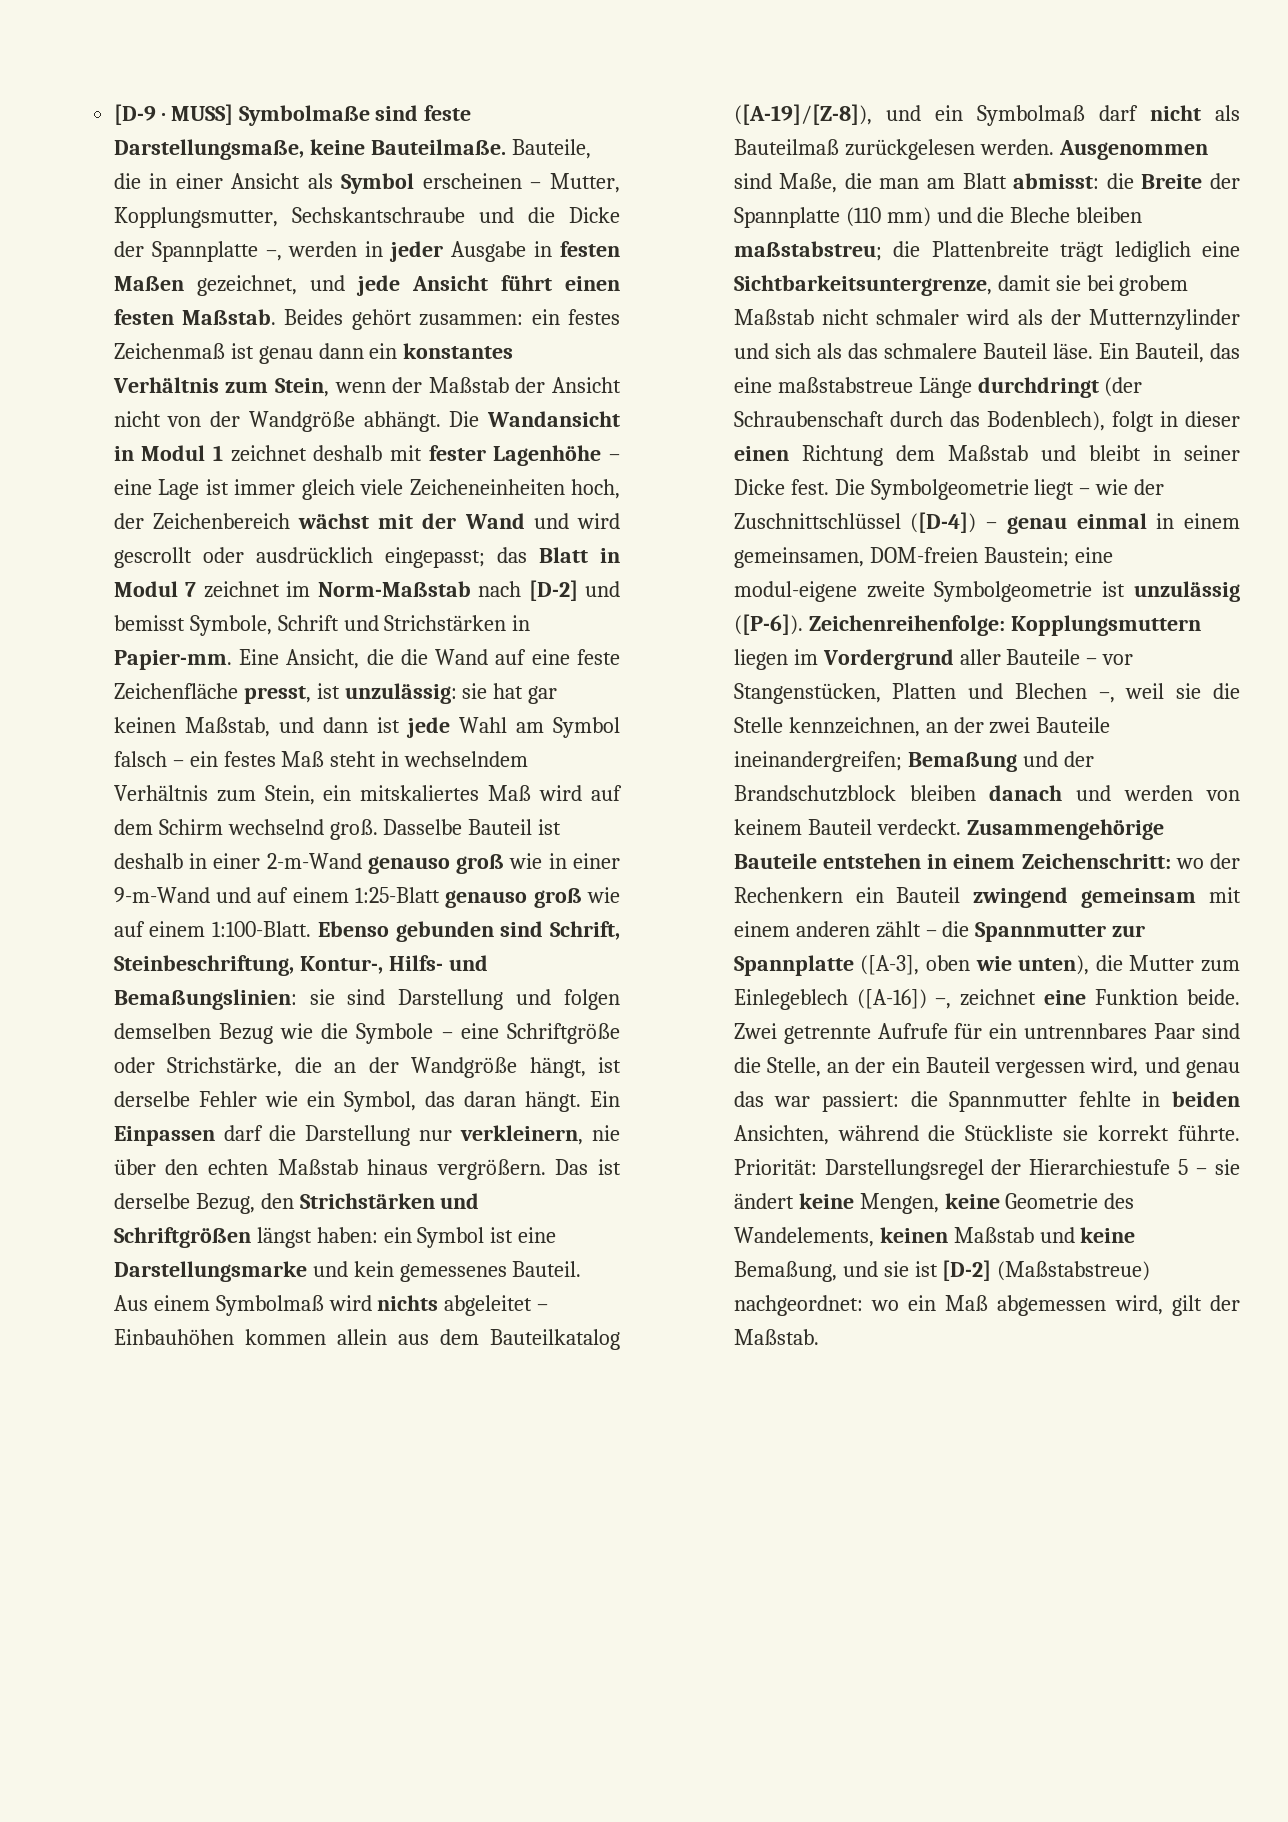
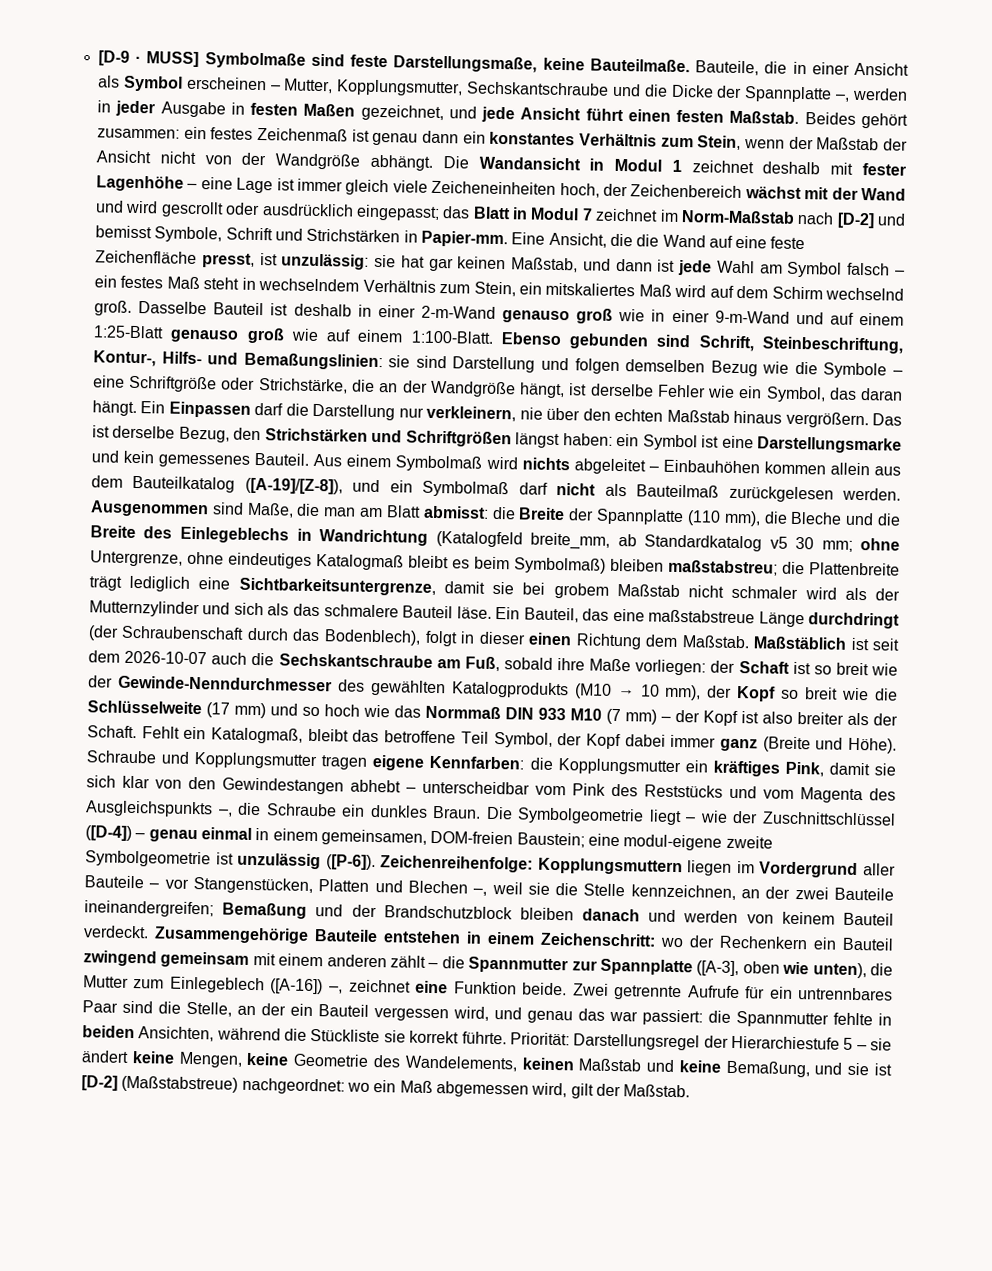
- Ausgenommen sind Maße, die man am Blatt abmisst: die Breite der Spannplatte (110 mm) und die Bleche bleiben maßstabstreu; die Plattenbreite trägt lediglich eine Sichtbarkeitsuntergrenze, damit sie bei grobem Maßstab nicht schmaler wird als der Mutternzylinder und sich als das schmalere Bauteil läse.
+ Ausgenommen sind Maße, die man am Blatt abmisst: die Breite der Spannplatte (110 mm), die Bleche und die Breite des Einlegeblechs in Wandrichtung (Katalogfeld breite_mm, ab Standardkatalog v5 30 mm; ohne Untergrenze, ohne eindeutiges Katalogmaß bleibt es beim Symbolmaß) bleiben maßstabstreu; die Plattenbreite trägt lediglich eine Sichtbarkeitsuntergrenze, damit sie bei grobem Maßstab nicht schmaler wird als der Mutternzylinder und sich als das schmalere Bauteil läse.
- Ein Bauteil, das eine maßstabstreue Länge durchdringt (der Schraubenschaft durch das Bodenblech), folgt in dieser einen Richtung dem Maßstab und bleibt in seiner Dicke fest.
+ Ein Bauteil, das eine maßstabstreue Länge durchdringt (der Schraubenschaft durch das Bodenblech), folgt in dieser einen Richtung dem Maßstab. Maßstäblich ist seit dem 2026-10-07 auch die Sechskantschraube am Fuß, sobald ihre Maße vorliegen: der Schaft ist so breit wie der Gewinde-Nenndurchmesser des gewählten Katalogprodukts (M10 → 10 mm), der Kopf so breit wie die Schlüsselweite (17 mm) und so hoch wie das Normmaß DIN 933 M10 (7 mm) – der Kopf ist also breiter als der Schaft. Fehlt ein Katalogmaß, bleibt das betroffene Teil Symbol, der Kopf dabei immer ganz (Breite und Höhe). Schraube und Kopplungsmutter tragen eigene Kennfarben: die Kopplungsmutter ein kräftiges Pink, damit sie sich klar von den Gewindestangen abhebt – unterscheidbar vom Pink des Reststücks und vom Magenta des Ausgleichspunkts –, die Schraube ein dunkles Braun.

